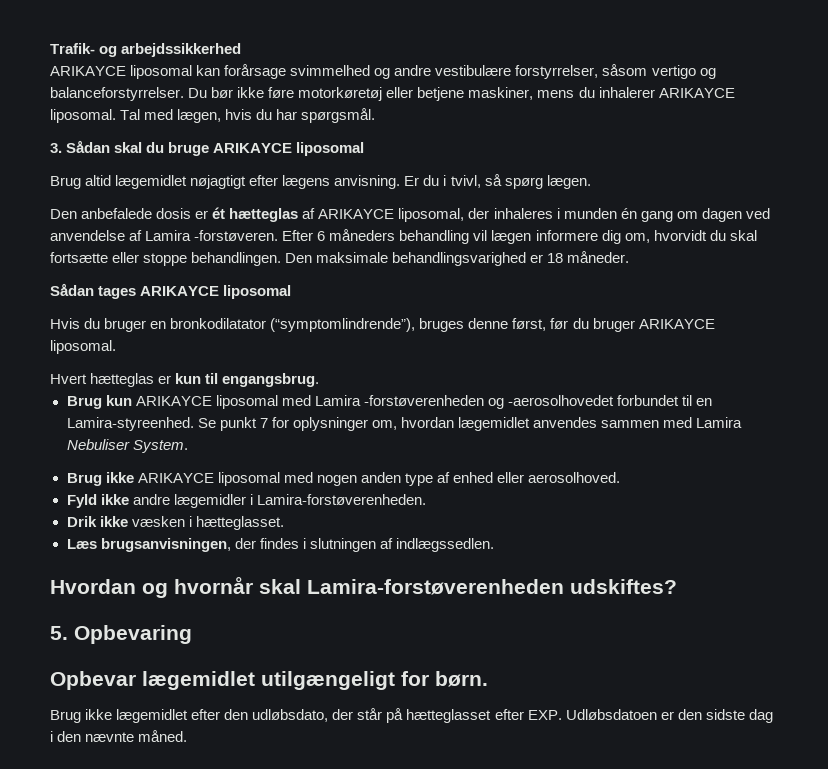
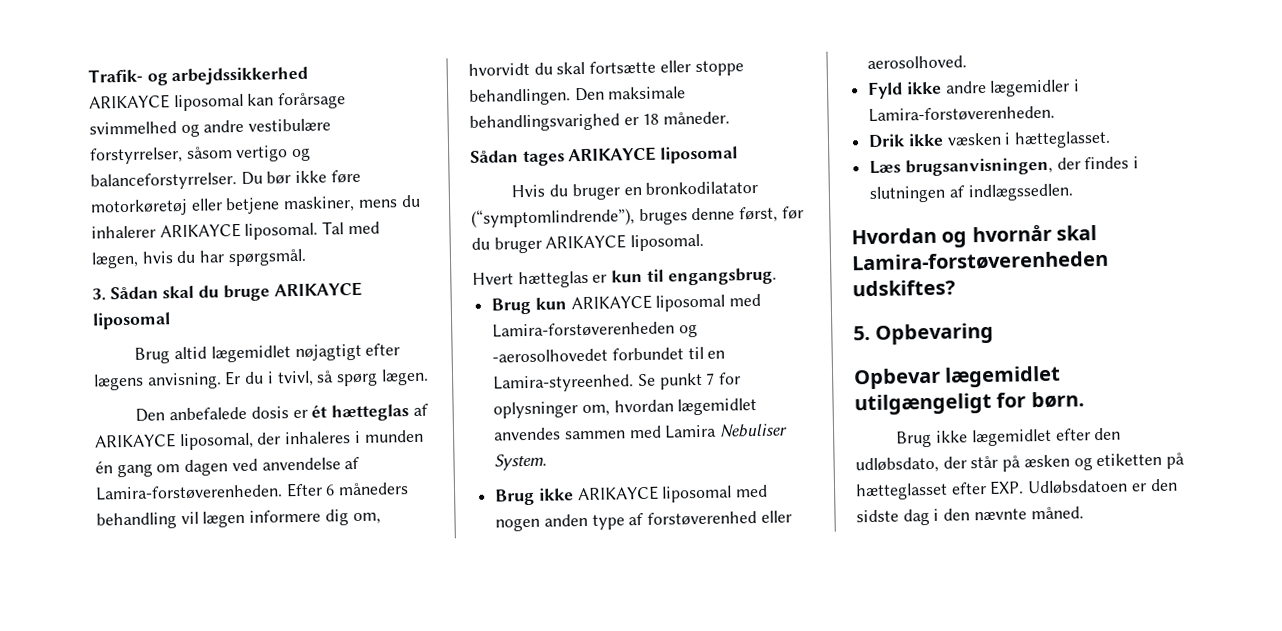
- Den anbefalede dosis er ét hætteglas af ARIKAYCE liposomal, der inhaleres i munden én gang om dagen ved anvendelse af Lamira -forstøveren.
+ Den anbefalede dosis er ét hætteglas af ARIKAYCE liposomal, der inhaleres i munden én gang om dagen ved anvendelse af Lamira-forstøverenheden.
- Brug kun ARIKAYCE liposomal med Lamira -forstøverenheden og -aerosolhovedet forbundet til en Lamira-styreenhed.
+ Brug kun ARIKAYCE liposomal med Lamira-forstøverenheden og -aerosolhovedet forbundet til en Lamira-styreenhed.
- Brug ikke ARIKAYCE liposomal med nogen anden type af enhed eller aerosolhoved.
+ Brug ikke ARIKAYCE liposomal med nogen anden type af forstøverenhed eller aerosolhoved.
- Brug ikke lægemidlet efter den udløbsdato, der står på hætteglasset efter EXP. Udløbsdatoen er den sidste dag i den nævnte måned.
+ Brug ikke lægemidlet efter den udløbsdato, der står på æsken og etiketten på hætteglasset efter EXP. Udløbsdatoen er den sidste dag i den nævnte måned.

